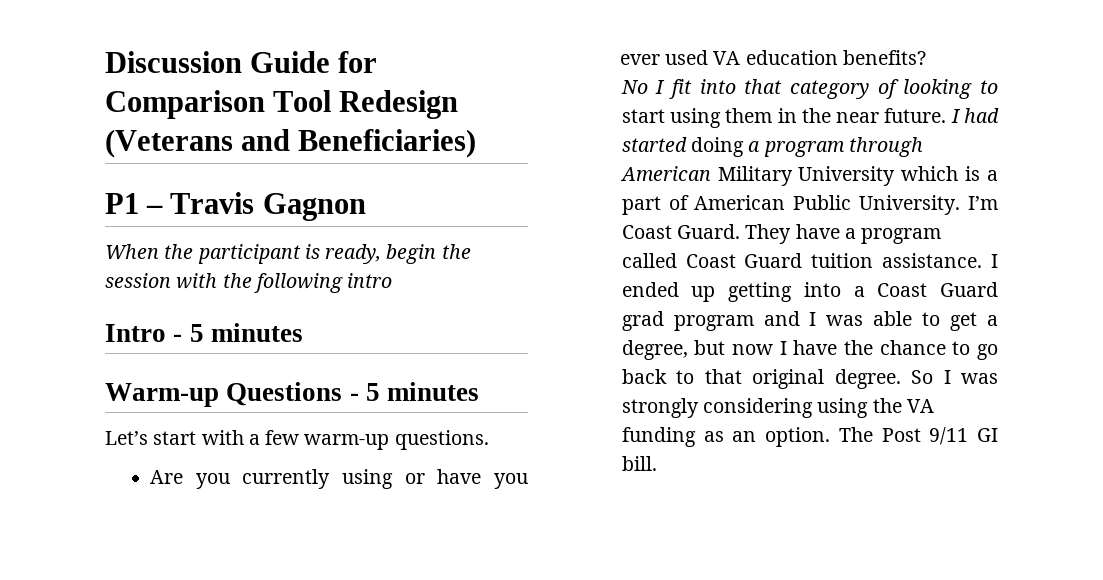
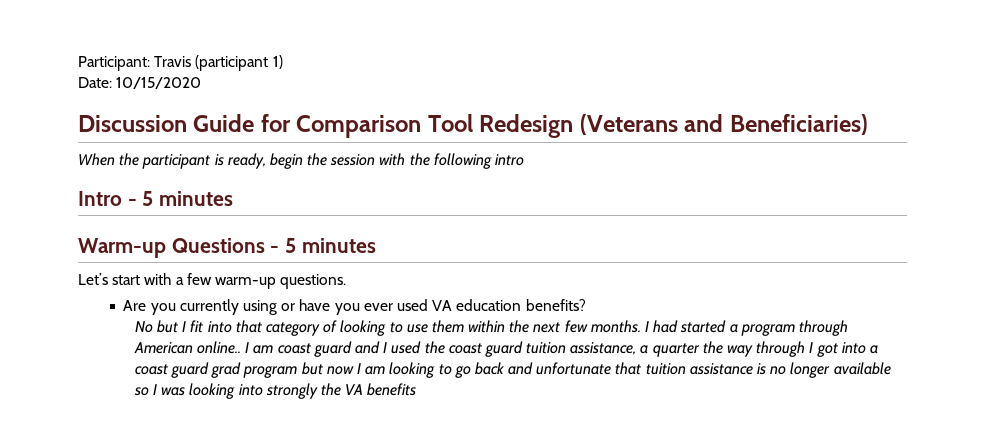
+ Participant: Travis (participant 1)
+ Date: 10/15/2020
- P1 – Travis Gagnon
- No I fit into that category of looking to start using them in the near future.
+ No but I fit into that category of looking to use them within the next few months.
- I had started doing a program through American Military University which is a part of American Public University. I’m Coast Guard. They have a program called Coast Guard tuition assistance. I ended up getting into a Coast Guard grad program and I was able to get a degree, but now I have the chance to go back to that original degree. So I was strongly considering using the VA funding as an option. The Post 9/11 GI bill.
+ I had started a program through American online.. I am coast guard and I used the coast guard tuition assistance, a quarter the way through I got into a coast guard grad program but now I am looking to go back and unfortunate that tuition assistance is no longer available so I was looking into strongly the VA benefits

